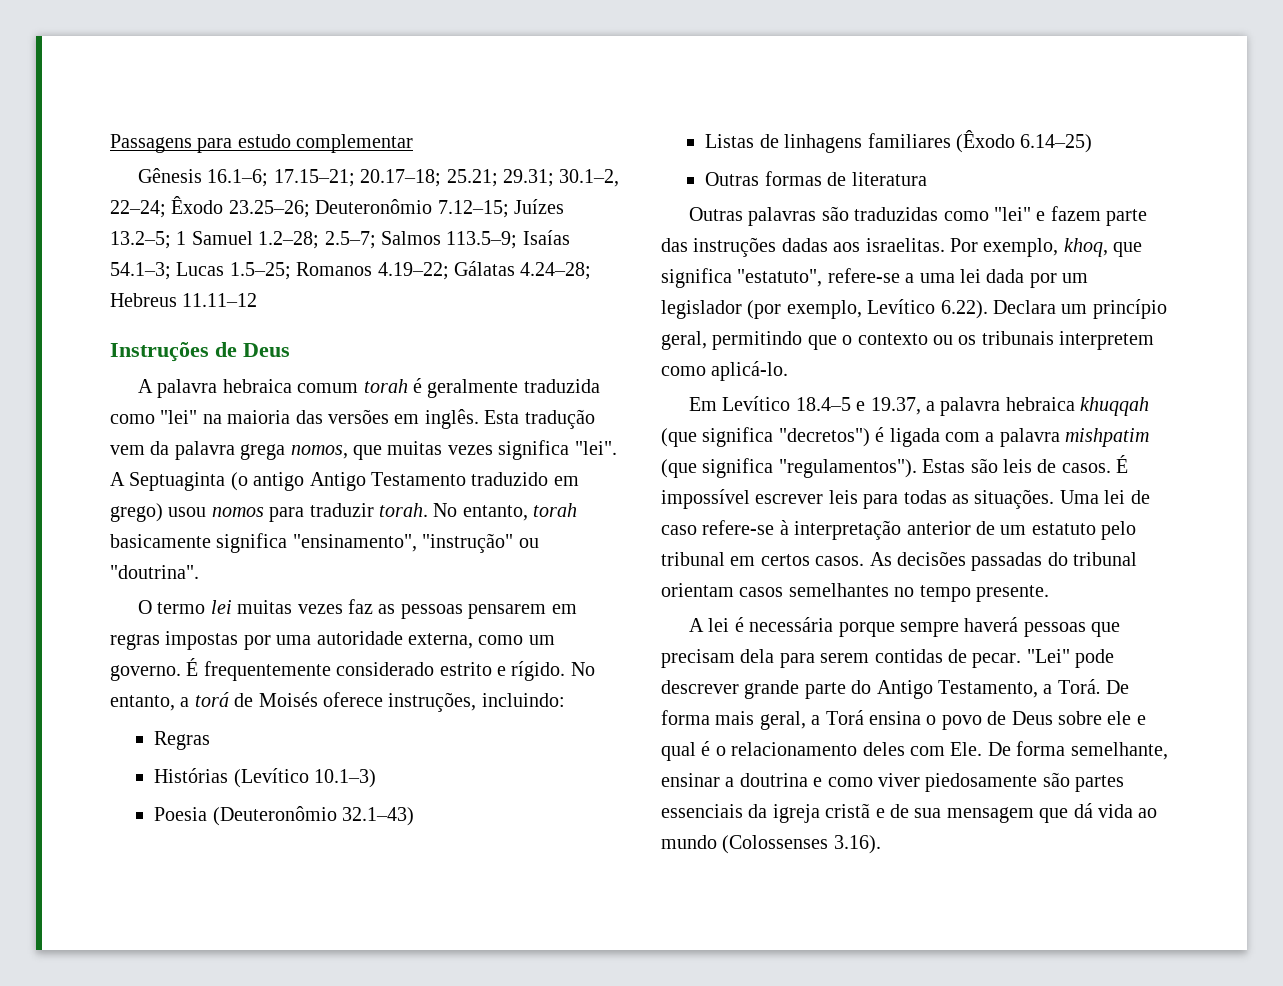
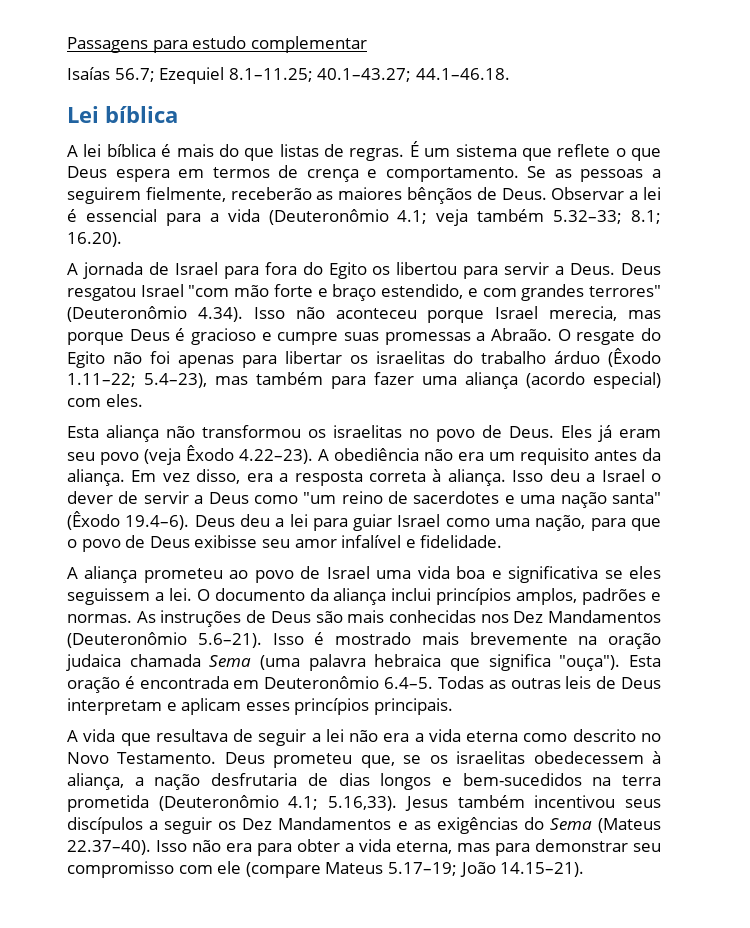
- Gênesis 16.1–6; 17.15–21; 20.17–18; 25.21; 29.31; 30.1–2, 22–24; Êxodo 23.25–26; Deuteronômio 7.12–15; Juízes 13.2–5; 1 Samuel 1.2–28; 2.5–7; Salmos 113.5–9; Isaías 54.1–3; Lucas 1.5–25; Romanos 4.19–22; Gálatas 4.24–28; Hebreus 11.11–12
- Instruções de Deus
- A palavra hebraica comum torah é geralmente traduzida como "lei" na maioria das versões em inglês. Esta tradução vem da palavra grega nomos, que muitas vezes significa "lei". A Septuaginta (o antigo Antigo Testamento traduzido em grego) usou nomos para traduzir torah. No entanto, torah basicamente significa "ensinamento", "instrução" ou "doutrina".
- O termo lei muitas vezes faz as pessoas pensarem em regras impostas por uma autoridade externa, como um governo. É frequentemente considerado estrito e rígido. No entanto, a torá de Moisés oferece instruções, incluindo:
- Regras
- Histórias (Levítico 10.1–3)
- Poesia (Deuteronômio 32.1–43)
- Listas de linhagens familiares (Êxodo 6.14–25)
- Outras formas de literatura
- Outras palavras são traduzidas como "lei" e fazem parte das instruções dadas aos israelitas. Por exemplo, khoq, que significa "estatuto", refere-se a uma lei dada por um legislador (por exemplo, Levítico 6.22). Declara um princípio geral, permitindo que o contexto ou os tribunais interpretem como aplicá-lo.
- Em Levítico 18.4–5 e 19.37, a palavra hebraica khuqqah (que significa "decretos") é ligada com a palavra mishpatim (que significa "regulamentos"). Estas são leis de casos. É impossível escrever leis para todas as situações. Uma lei de caso refere-se à interpretação anterior de um estatuto pelo tribunal em certos casos. As decisões passadas do tribunal orientam casos semelhantes no tempo presente.
- A lei é necessária porque sempre haverá pessoas que precisam dela para serem contidas de pecar. "Lei" pode descrever grande parte do Antigo Testamento, a Torá. De forma mais geral, a Torá ensina o povo de Deus sobre ele e qual é o relacionamento deles com Ele. De forma semelhante, ensinar a doutrina e como viver piedosamente são partes essenciais da igreja cristã e de sua mensagem que dá vida ao mundo (Colossenses 3.16).
+ Isaías 56.7; Ezequiel 8.1–11.25; 40.1–43.27; 44.1–46.18.
+ Lei bíblica
+ A lei bíblica é mais do que listas de regras. É um sistema que reflete o que Deus espera em termos de crença e comportamento. Se as pessoas a seguirem fielmente, receberão as maiores bênçãos de Deus. Observar a lei é essencial para a vida (Deuteronômio 4.1; veja também 5.32–33; 8.1; 16.20).
+ A jornada de Israel para fora do Egito os libertou para servir a Deus. Deus resgatou Israel "com mão forte e braço estendido, e com grandes terrores" (Deuteronômio 4.34). Isso não aconteceu porque Israel merecia, mas porque Deus é gracioso e cumpre suas promessas a Abraão. O resgate do Egito não foi apenas para libertar os israelitas do trabalho árduo (Êxodo 1.11–22; 5.4–23), mas também para fazer uma aliança (acordo especial) com eles.
+ Esta aliança não transformou os israelitas no povo de Deus. Eles já eram seu povo (veja Êxodo 4.22–23). A obediência não era um requisito antes da aliança. Em vez disso, era a resposta correta à aliança. Isso deu a Israel o dever de servir a Deus como "um reino de sacerdotes e uma nação santa" (Êxodo 19.4–6). Deus deu a lei para guiar Israel como uma nação, para que o povo de Deus exibisse seu amor infalível e fidelidade.
+ A aliança prometeu ao povo de Israel uma vida boa e significativa se eles seguissem a lei. O documento da aliança inclui princípios amplos, padrões e normas. As instruções de Deus são mais conhecidas nos Dez Mandamentos (Deuteronômio 5.6–21). Isso é mostrado mais brevemente na oração judaica chamada Sema (uma palavra hebraica que significa "ouça"). Esta oração é encontrada em Deuteronômio 6.4–5. Todas as outras leis de Deus interpretam e aplicam esses princípios principais.
+ A vida que resultava de seguir a lei não era a vida eterna como descrito no Novo Testamento. Deus prometeu que, se os israelitas obedecessem à aliança, a nação desfrutaria de dias longos e bem-sucedidos na terra prometida (Deuteronômio 4.1; 5.16,33). Jesus também incentivou seus discípulos a seguir os Dez Mandamentos e as exigências do Sema (Mateus 22.37–40). Isso não era para obter a vida eterna, mas para demonstrar seu compromisso com ele (compare Mateus 5.17–19; João 14.15–21).

